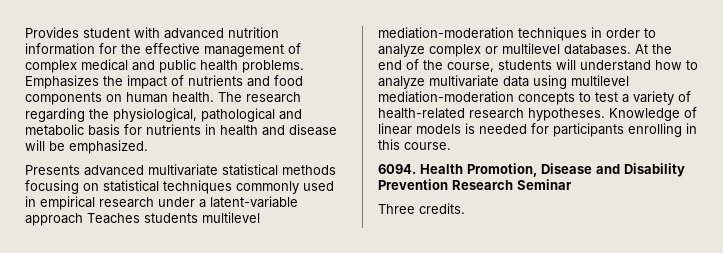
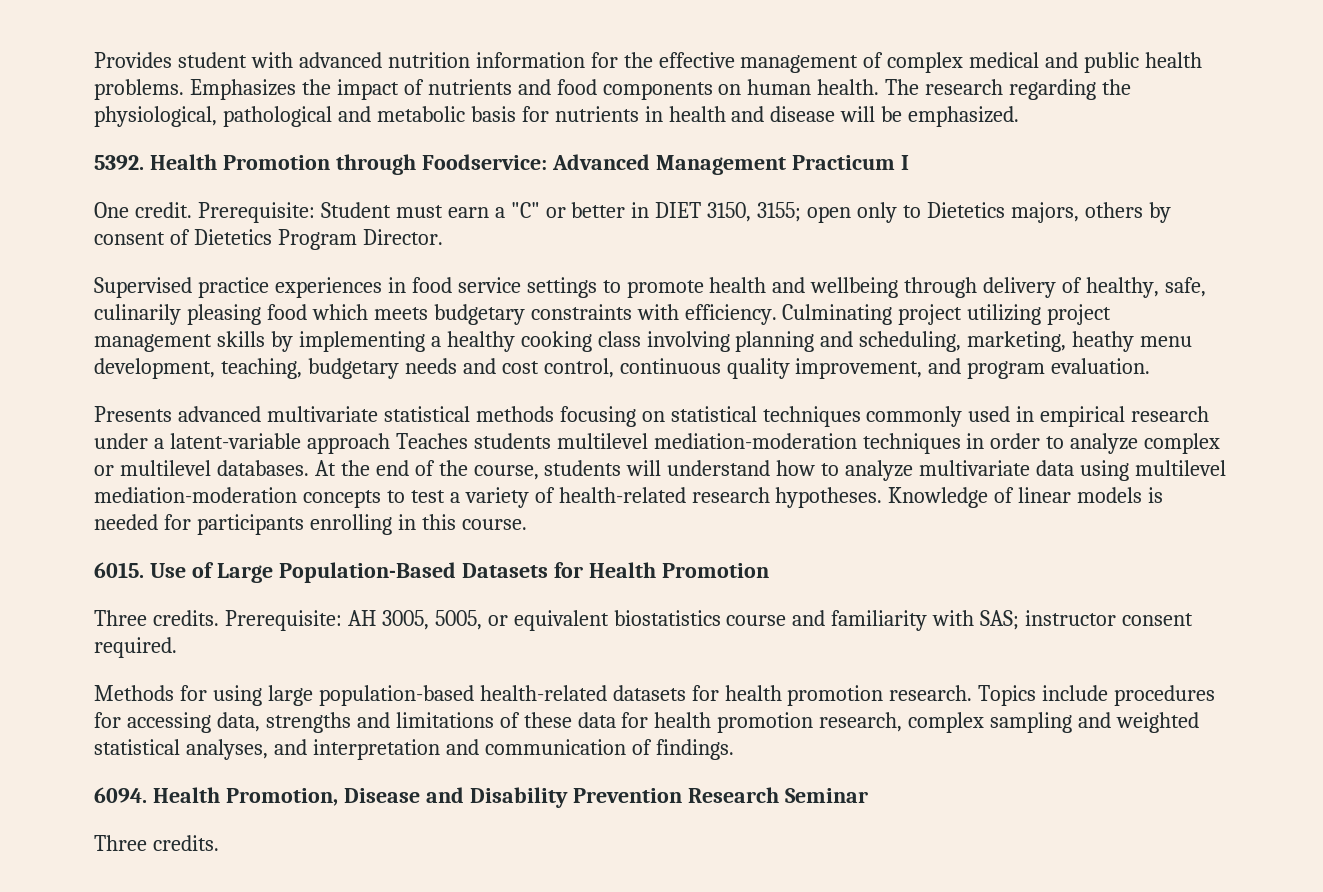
+ 5392. Health Promotion through Foodservice: Advanced Management Practicum I
+ One credit. Prerequisite: Student must earn a "C" or better in DIET 3150, 3155; open only to Dietetics majors, others by consent of Dietetics Program Director.
+ Supervised practice experiences in food service settings to promote health and wellbeing through delivery of healthy, safe, culinarily pleasing food which meets budgetary constraints with efficiency. Culminating project utilizing project management skills by implementing a healthy cooking class involving planning and scheduling, marketing, heathy menu development, teaching, budgetary needs and cost control, continuous quality improvement, and program evaluation.
+ 6015. Use of Large Population-Based Datasets for Health Promotion
+ Three credits. Prerequisite: AH 3005, 5005, or equivalent biostatistics course and familiarity with SAS; instructor consent required.
+ Methods for using large population-based health-related datasets for health promotion research. Topics include procedures for accessing data, strengths and limitations of these data for health promotion research, complex sampling and weighted statistical analyses, and interpretation and communication of findings.

